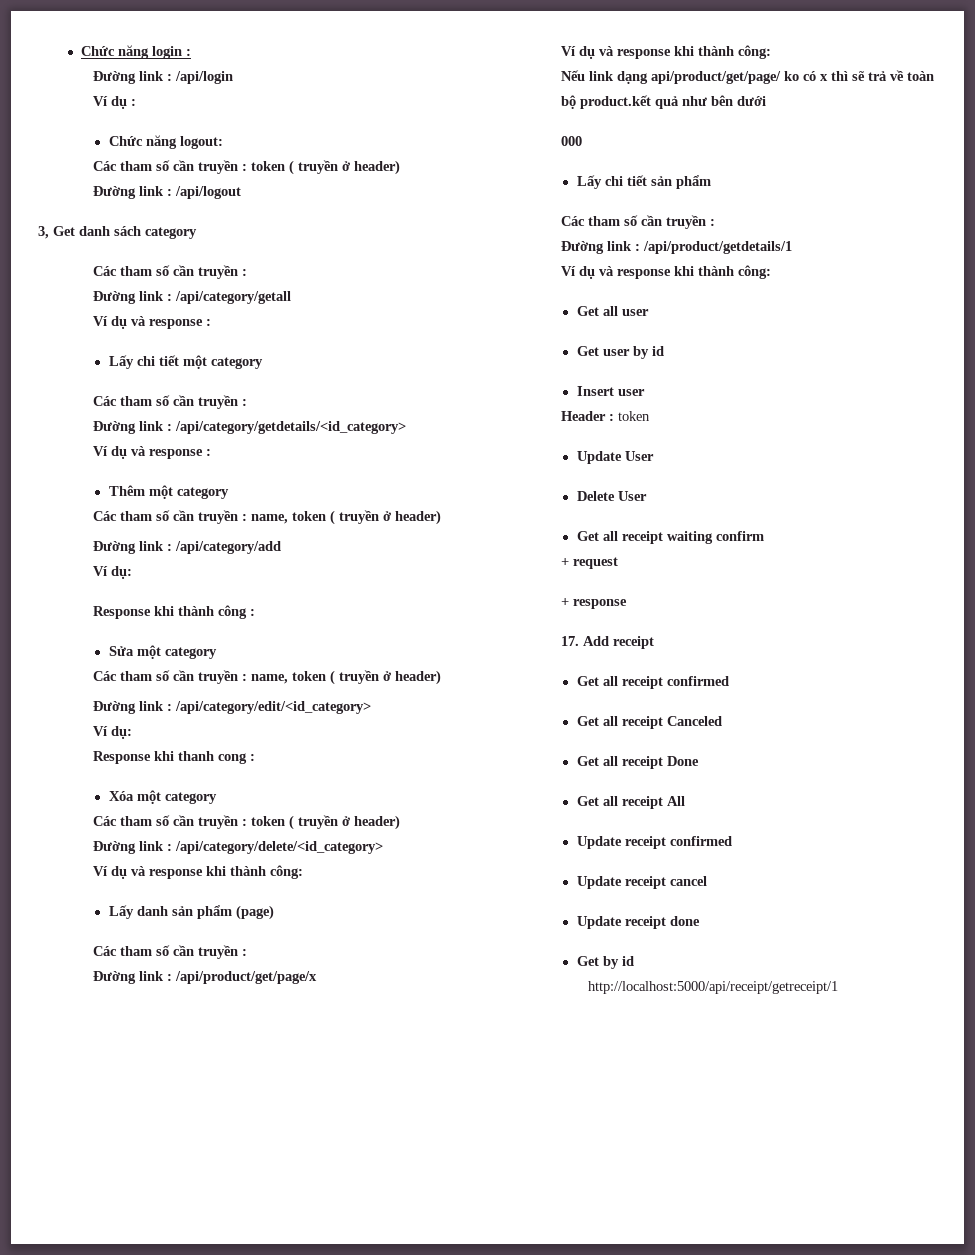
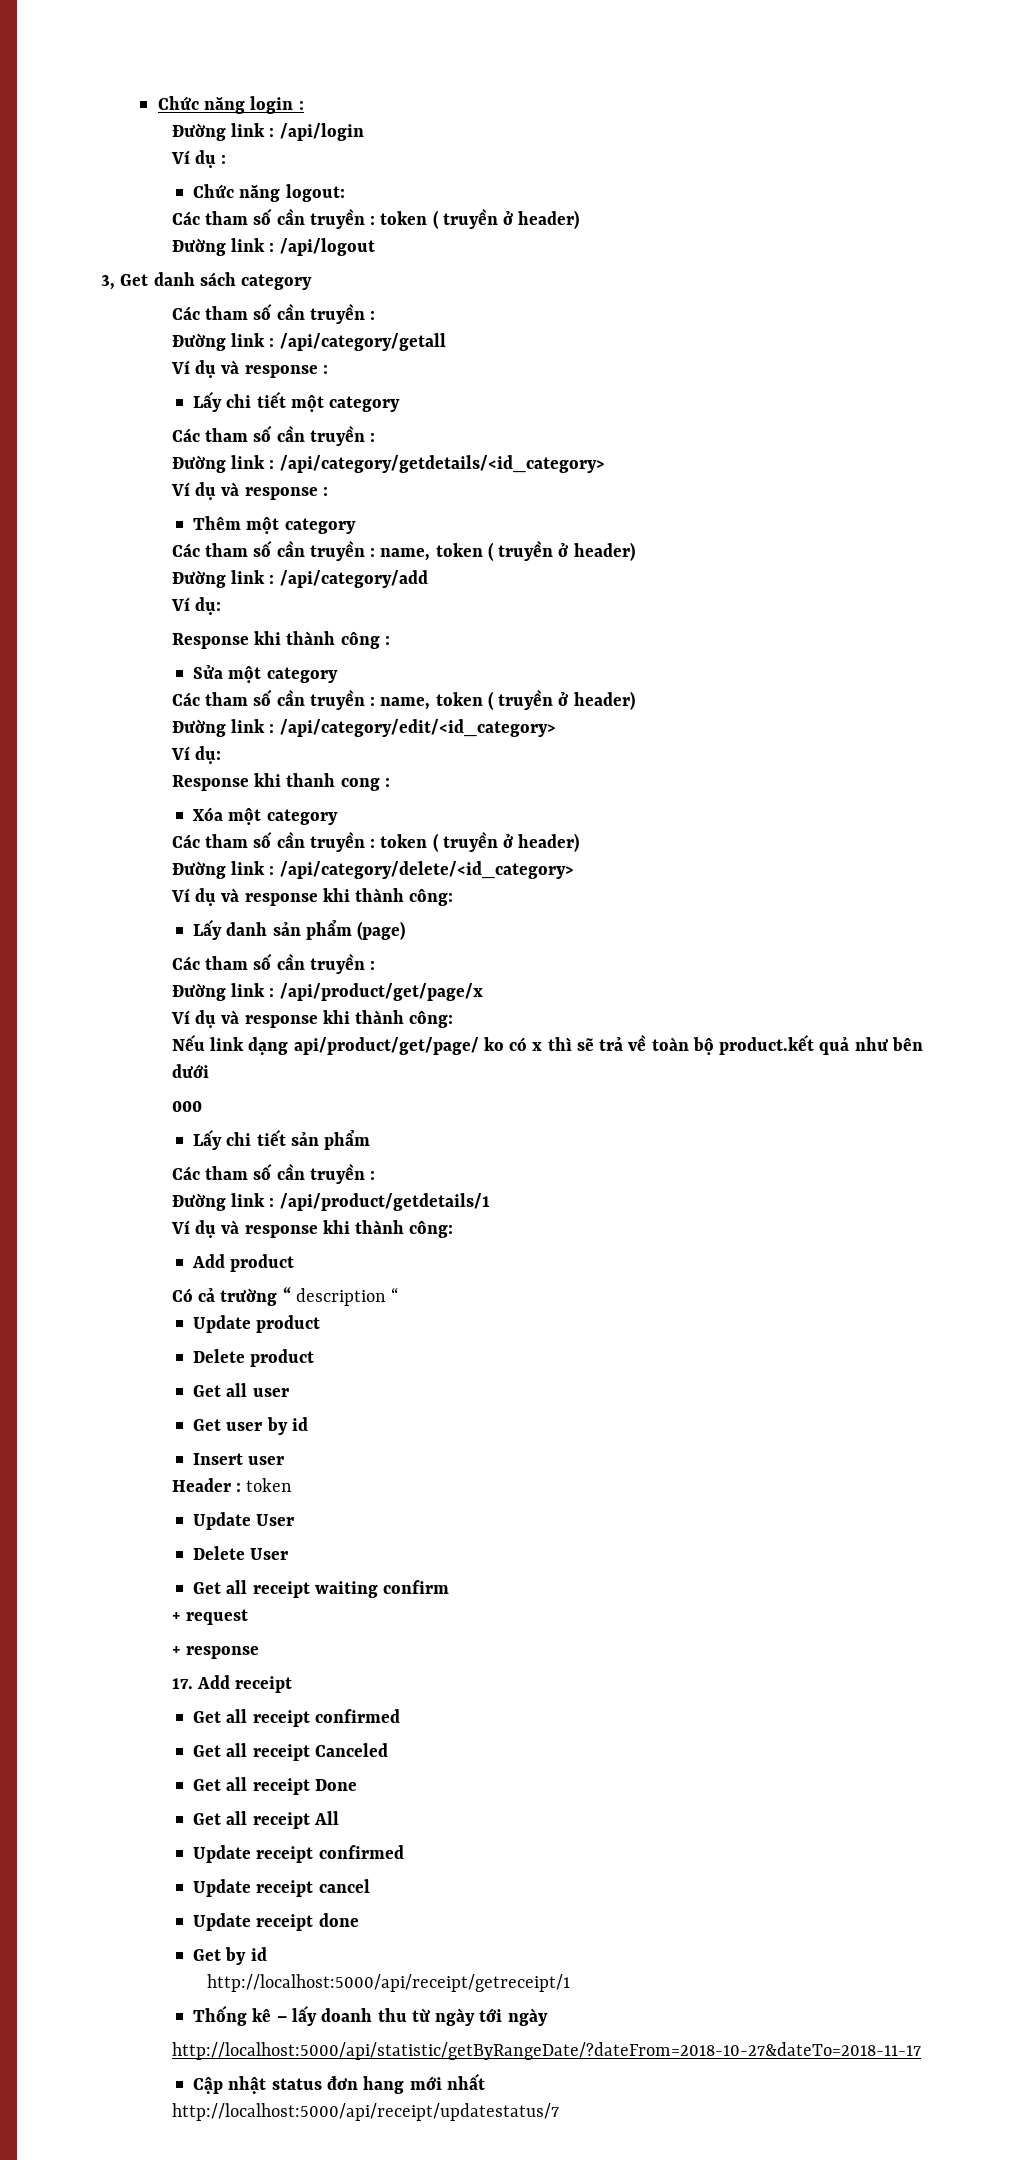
+ Add product
+ Có cả trường “ description “
+ Update product
+ Delete product
+ Thống kê – lấy doanh thu từ ngày tới ngày
+ http://localhost:5000/api/statistic/getByRangeDate/?dateFrom=2018-10-27&dateTo=2018-11-17
+ Cập nhật status đơn hang mới nhất
+ http://localhost:5000/api/receipt/updatestatus/7

